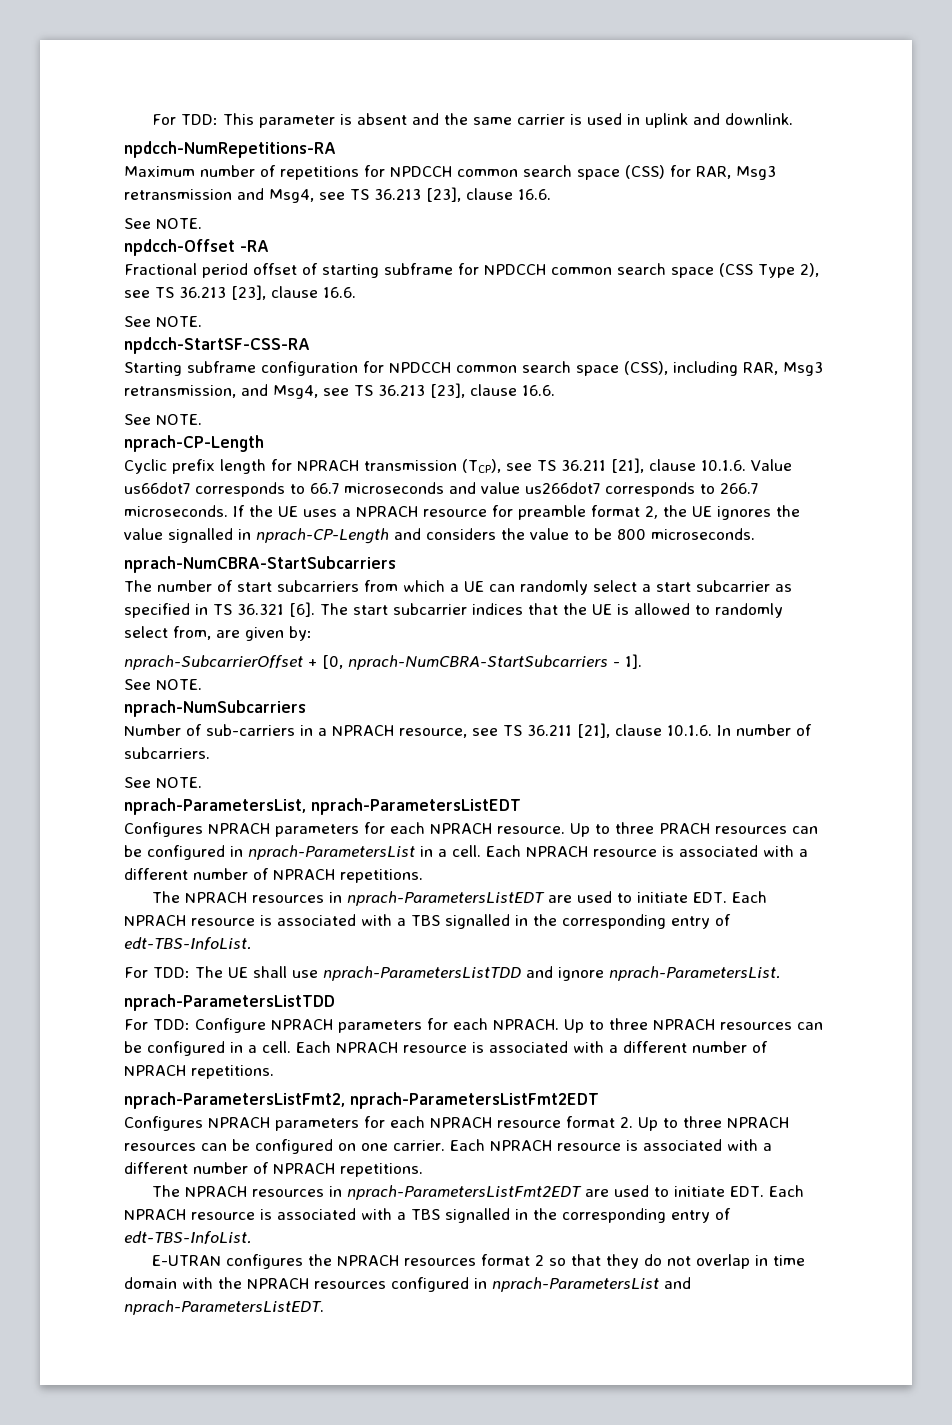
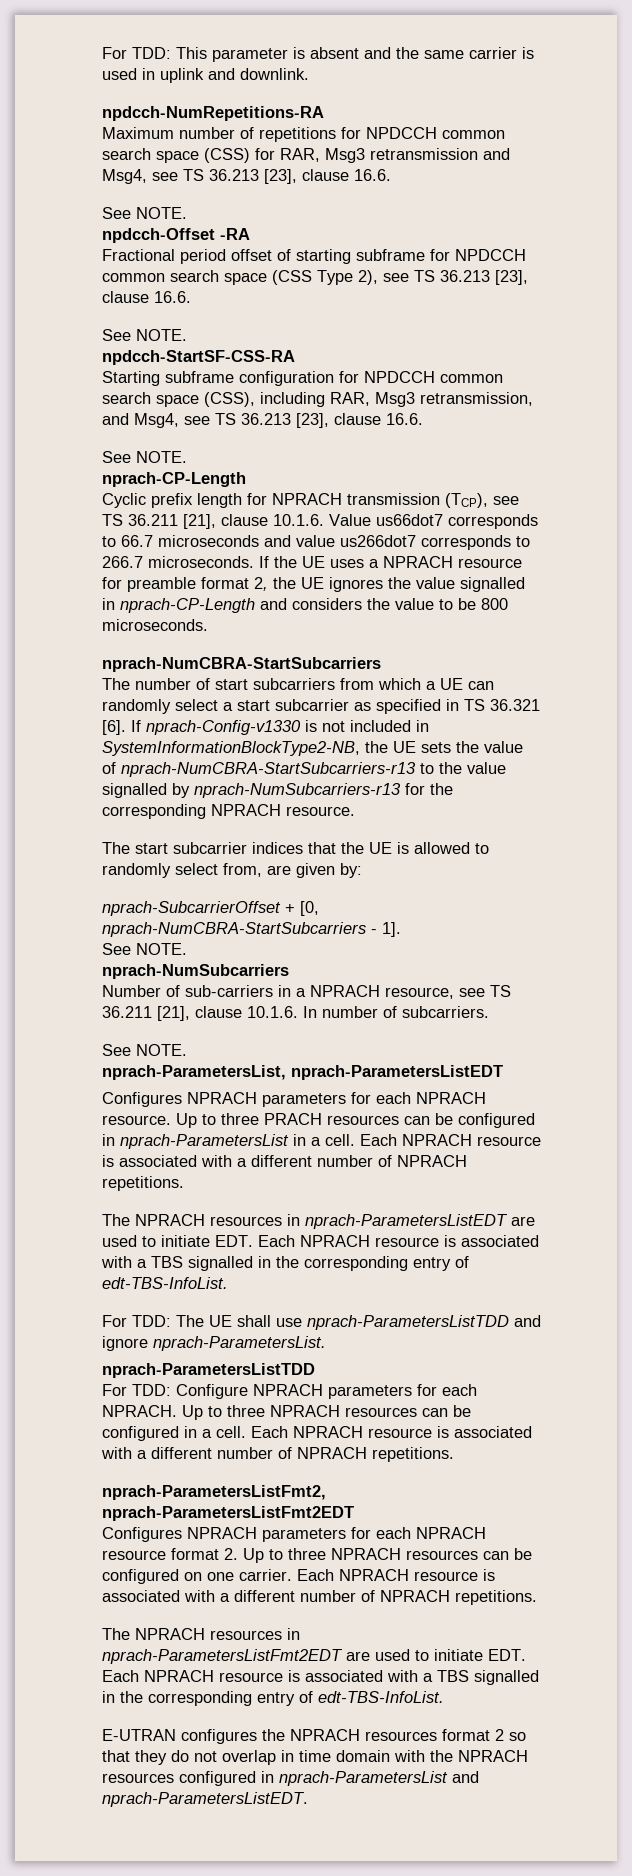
- The number of start subcarriers from which a UE can randomly select a start subcarrier as specified in TS 36.321 [6]. The start subcarrier indices that the UE is allowed to randomly select from, are given by:
+ The number of start subcarriers from which a UE can randomly select a start subcarrier as specified in TS 36.321 [6]. If nprach-Config-v1330 is not included in SystemInformationBlockType2-NB, the UE sets the value of nprach-NumCBRA-StartSubcarriers-r13 to the value signalled by nprach-NumSubcarriers-r13 for the corresponding NPRACH resource.
+ The start subcarrier indices that the UE is allowed to randomly select from, are given by:

